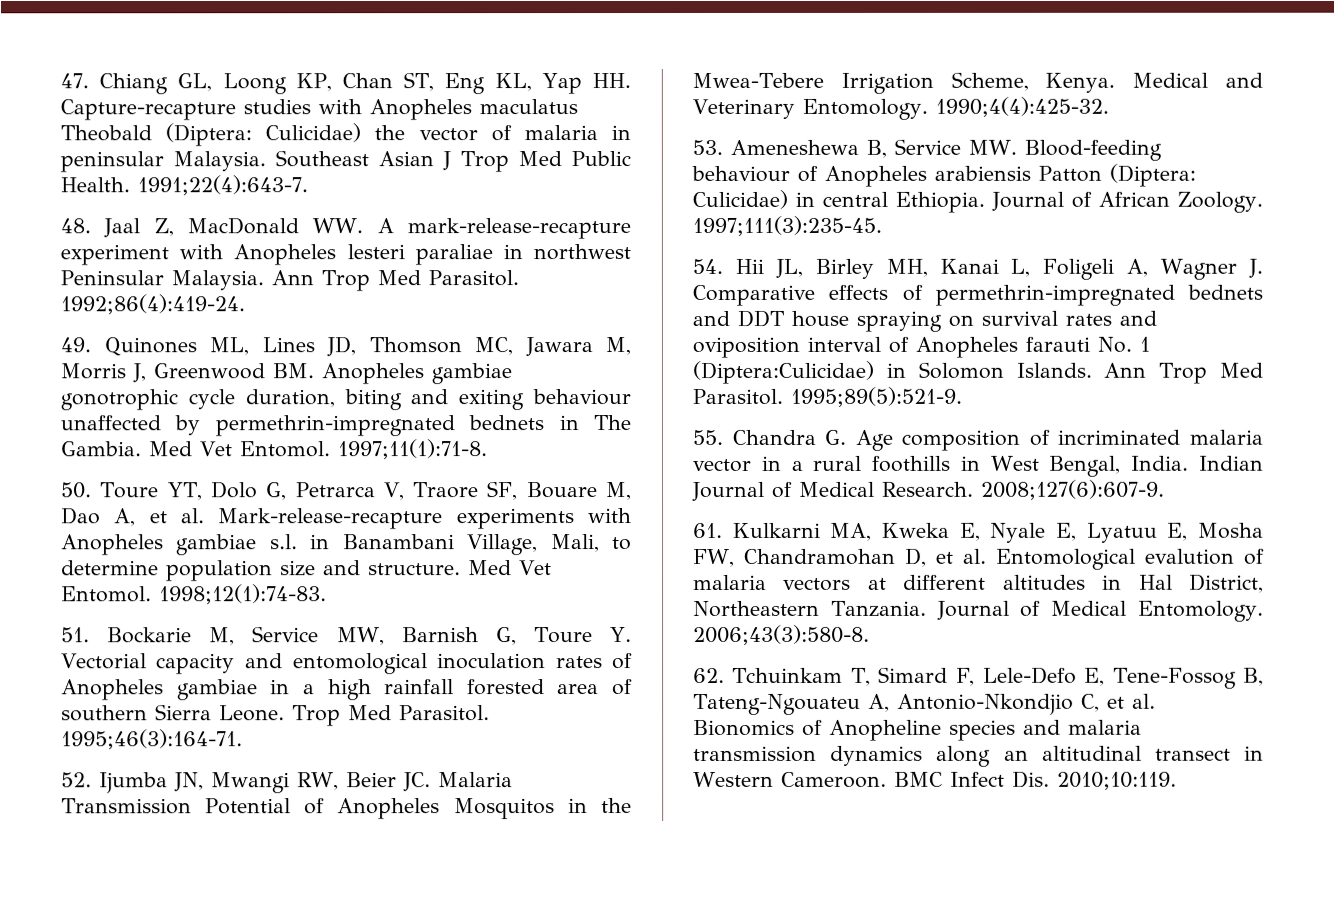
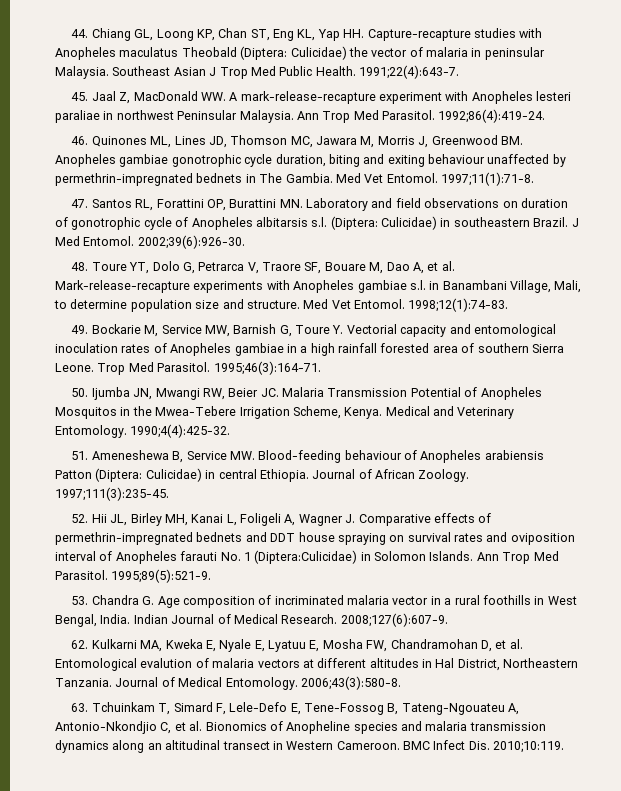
- 47. Chiang GL, Loong KP, Chan ST, Eng KL, Yap HH. Capture-recapture studies with Anopheles maculatus Theobald (Diptera: Culicidae) the vector of malaria in peninsular Malaysia.
+ 44. Chiang GL, Loong KP, Chan ST, Eng KL, Yap HH. Capture-recapture studies with Anopheles maculatus Theobald (Diptera: Culicidae) the vector of malaria in peninsular Malaysia.
- 48. Jaal Z, MacDonald WW. A mark-release-recapture experiment with Anopheles lesteri paraliae in northwest Peninsular Malaysia.
+ 45. Jaal Z, MacDonald WW. A mark-release-recapture experiment with Anopheles lesteri paraliae in northwest Peninsular Malaysia.
- 49. Quinones ML, Lines JD, Thomson MC, Jawara M, Morris J, Greenwood BM. Anopheles gambiae gonotrophic cycle duration, biting and exiting behaviour unaffected by permethrin-impregnated bednets in The Gambia.
+ 46. Quinones ML, Lines JD, Thomson MC, Jawara M, Morris J, Greenwood BM. Anopheles gambiae gonotrophic cycle duration, biting and exiting behaviour unaffected by permethrin-impregnated bednets in The Gambia.
- 50. Toure YT, Dolo G, Petrarca V, Traore SF, Bouare M, Dao A, et al. Mark-release-recapture experiments with Anopheles gambiae s.l. in Banambani Village, Mali, to determine population size and structure.
+ 47. Santos RL, Forattini OP, Burattini MN. Laboratory and field observations on duration of gonotrophic cycle of Anopheles albitarsis s.l. (Diptera: Culicidae) in southeastern Brazil. J Med Entomol. 2002;39(6):926-30.
+ 48. Toure YT, Dolo G, Petrarca V, Traore SF, Bouare M, Dao A, et al. Mark-release-recapture experiments with Anopheles gambiae s.l. in Banambani Village, Mali, to determine population size and structure.
- 51. Bockarie M, Service MW, Barnish G, Toure Y. Vectorial capacity and entomological inoculation rates of Anopheles gambiae in a high rainfall forested area of southern Sierra Leone.
+ 49. Bockarie M, Service MW, Barnish G, Toure Y. Vectorial capacity and entomological inoculation rates of Anopheles gambiae in a high rainfall forested area of southern Sierra Leone.
- 52. Ijumba JN, Mwangi RW, Beier JC. Malaria Transmission Potential of Anopheles Mosquitos in the Mwea-Tebere Irrigation Scheme, Kenya.
+ 50. Ijumba JN, Mwangi RW, Beier JC. Malaria Transmission Potential of Anopheles Mosquitos in the Mwea-Tebere Irrigation Scheme, Kenya.
- 53. Ameneshewa B, Service MW. Blood-feeding behaviour of Anopheles arabiensis Patton (Diptera: Culicidae) in central Ethiopia.
+ 51. Ameneshewa B, Service MW. Blood-feeding behaviour of Anopheles arabiensis Patton (Diptera: Culicidae) in central Ethiopia.
- 54. Hii JL, Birley MH, Kanai L, Foligeli A, Wagner J. Comparative effects of permethrin-impregnated bednets and DDT house spraying on survival rates and oviposition interval of Anopheles farauti No. 1 (Diptera:Culicidae) in Solomon Islands.
+ 52. Hii JL, Birley MH, Kanai L, Foligeli A, Wagner J. Comparative effects of permethrin-impregnated bednets and DDT house spraying on survival rates and oviposition interval of Anopheles farauti No. 1 (Diptera:Culicidae) in Solomon Islands.
- 55. Chandra G. Age composition of incriminated malaria vector in a rural foothills in West Bengal, India.
+ 53. Chandra G. Age composition of incriminated malaria vector in a rural foothills in West Bengal, India.
- 61. Kulkarni MA, Kweka E, Nyale E, Lyatuu E, Mosha FW, Chandramohan D, et al. Entomological evalution of malaria vectors at different altitudes in Hal District, Northeastern Tanzania.
+ 62. Kulkarni MA, Kweka E, Nyale E, Lyatuu E, Mosha FW, Chandramohan D, et al. Entomological evalution of malaria vectors at different altitudes in Hal District, Northeastern Tanzania.
- 62. Tchuinkam T, Simard F, Lele-Defo E, Tene-Fossog B, Tateng-Ngouateu A, Antonio-Nkondjio C, et al. Bionomics of Anopheline species and malaria transmission dynamics along an altitudinal transect in Western Cameroon.
+ 63. Tchuinkam T, Simard F, Lele-Defo E, Tene-Fossog B, Tateng-Ngouateu A, Antonio-Nkondjio C, et al. Bionomics of Anopheline species and malaria transmission dynamics along an altitudinal transect in Western Cameroon.

